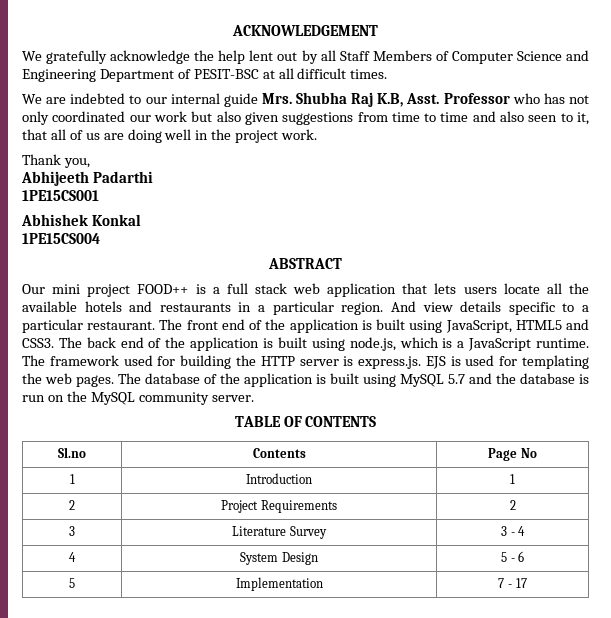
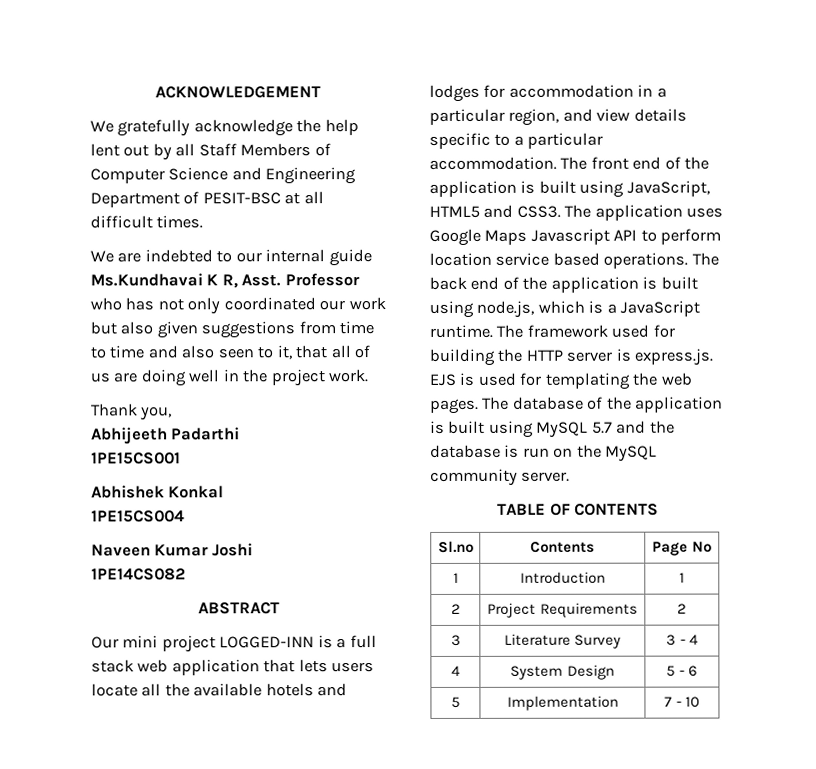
- We are indebted to our internal guide Mrs. Shubha Raj K.B, Asst.
+ We are indebted to our internal guide Ms.Kundhavai K R, Asst.
+ Naveen Kumar Joshi
+ 1PE14CS082
- Our mini project FOOD++ is a full stack web application that lets users locate all the available hotels and restaurants in a particular region. And view details specific to a particular restaurant.
+ Our mini project LOGGED-INN is a full stack web application that lets users locate all the available hotels and lodges for accommodation in a particular region, and view details specific to a particular accommodation.
- The back end of the application is built using node.js, which is a JavaScript runtime.
+ The application uses Google Maps Javascript API to perform location service based operations. The back end of the application is built using node.js, which is a JavaScript runtime.
- 5 | Implementation | 7 - 17
+ 5 | Implementation | 7 - 10

